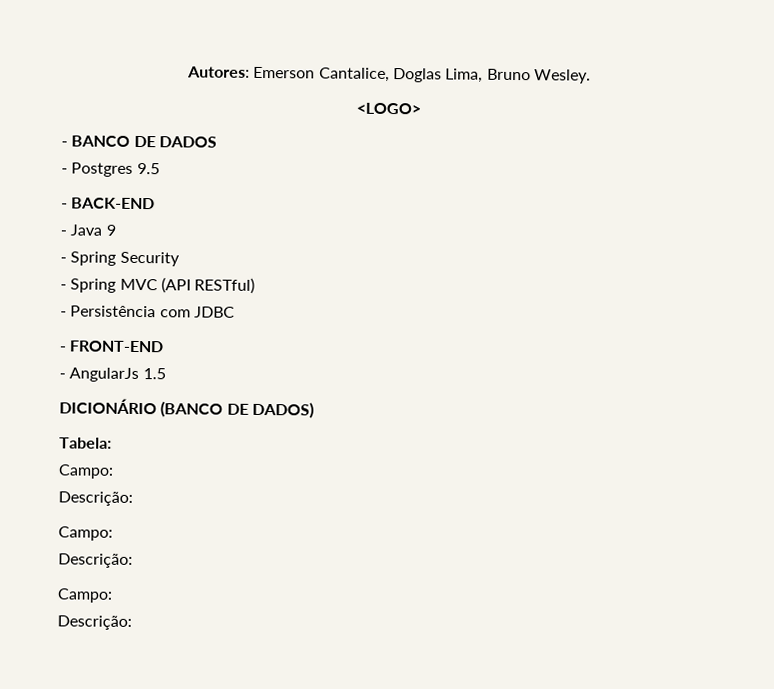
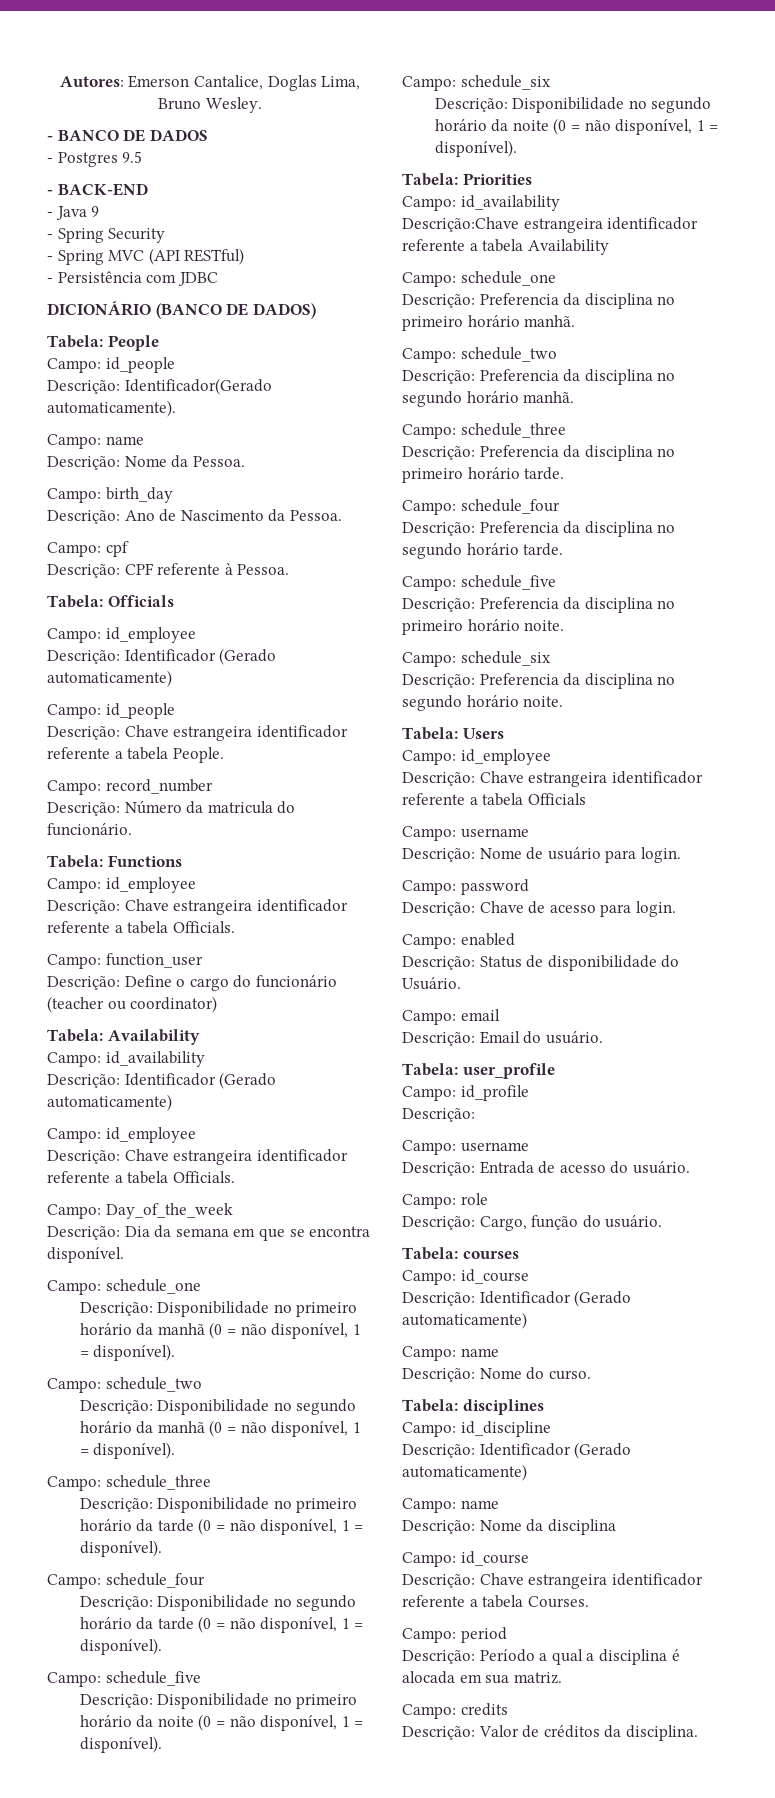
- <LOGO>
- - FRONT-END
- - AngularJs 1.5
- Tabela:
- Campo:
+ Tabela: People
+ Campo: id_people
+ Descrição: Identificador(Gerado automaticamente).
+ Campo: name
+ Descrição: Nome da Pessoa.
+ Campo: birth_day
+ Descrição: Ano de Nascimento da Pessoa.
+ Campo: cpf
+ Descrição: CPF referente à Pessoa.
+ Tabela: Officials
+ Campo: id_employee
+ Descrição: Identificador (Gerado automaticamente)
+ Campo: id_people
+ Descrição: Chave estrangeira identificador referente a tabela People.
+ Campo: record_number
+ Descrição: Número da matricula do funcionário.
+ Tabela: Functions
+ Campo: id_employee
+ Descrição: Chave estrangeira identificador referente a tabela Officials.
+ Campo: function_user
+ Descrição: Define o cargo do funcionário (teacher ou coordinator)
+ Tabela: Availability
+ Campo: id_availability
+ Descrição: Identificador (Gerado automaticamente)
+ Campo: id_employee
+ Descrição: Chave estrangeira identificador referente a tabela Officials.
+ Campo: Day_of_the_week
+ Descrição: Dia da semana em que se encontra disponível.
+ Campo: schedule_one
+ Descrição: Disponibilidade no primeiro horário da manhã (0 = não disponível, 1 = disponível).
+ Campo: schedule_two
+ Descrição: Disponibilidade no segundo horário da manhã (0 = não disponível, 1 = disponível).
+ Campo: schedule_three
+ Descrição: Disponibilidade no primeiro horário da tarde (0 = não disponível, 1 = disponível).
+ Campo: schedule_four
+ Descrição: Disponibilidade no segundo horário da tarde (0 = não disponível, 1 = disponível).
+ Campo: schedule_five
+ Descrição: Disponibilidade no primeiro horário da noite (0 = não disponível, 1 = disponível).
+ Campo: schedule_six
+ Descrição: Disponibilidade no segundo horário da noite (0 = não disponível, 1 = disponível).
+ Tabela: Priorities
+ Campo: id_availability
+ Descrição:Chave estrangeira identificador referente a tabela Availability
+ Campo: schedule_one
+ Descrição: Preferencia da disciplina no primeiro horário manhã.
+ Campo: schedule_two
+ Descrição: Preferencia da disciplina no segundo horário manhã.
+ Campo: schedule_three
+ Descrição: Preferencia da disciplina no primeiro horário tarde.
+ Campo: schedule_four
+ Descrição: Preferencia da disciplina no segundo horário tarde.
+ Campo: schedule_five
+ Descrição: Preferencia da disciplina no primeiro horário noite.
+ Campo: schedule_six
+ Descrição: Preferencia da disciplina no segundo horário noite.
+ Tabela: Users
+ Campo: id_employee
+ Descrição: Chave estrangeira identificador referente a tabela Officials
+ Campo: username
+ Descrição: Nome de usuário para login.
+ Campo: password
+ Descrição: Chave de acesso para login.
+ Campo: enabled
+ Descrição: Status de disponibilidade do Usuário.
+ Campo: email
+ Descrição: Email do usuário.
+ Tabela: user_profile
+ Campo: id_profile
  Descrição:
- Campo:
- Descrição:
- Campo:
- Descrição:
+ Campo: username
+ Descrição: Entrada de acesso do usuário.
+ Campo: role
+ Descrição: Cargo, função do usuário.
+ Tabela: courses
+ Campo: id_course
+ Descrição: Identificador (Gerado automaticamente)
+ Campo: name
+ Descrição: Nome do curso.
+ Tabela: disciplines
+ Campo: id_discipline
+ Descrição: Identificador (Gerado automaticamente)
+ Campo: name
+ Descrição: Nome da disciplina
+ Campo: id_course
+ Descrição: Chave estrangeira identificador referente a tabela Courses.
+ Campo: period
+ Descrição: Período a qual a disciplina é alocada em sua matriz.
+ Campo: credits
+ Descrição: Valor de créditos da disciplina.

